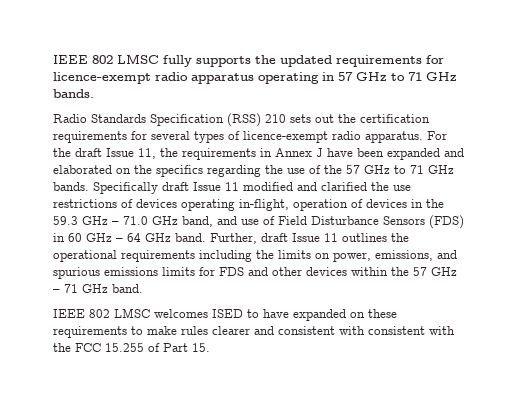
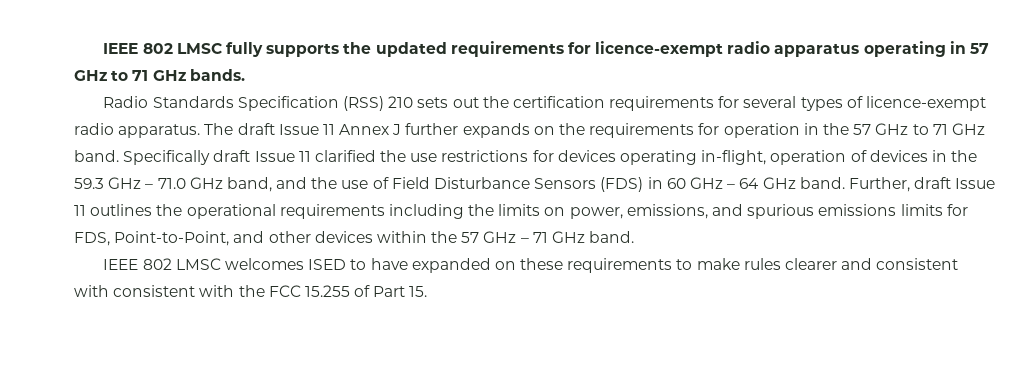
- For the draft Issue 11, the requirements in Annex J have been expanded and elaborated on the specifics regarding the use of the 57 GHz to 71 GHz bands.
+ The draft Issue 11 Annex J further expands on the requirements for operation in the 57 GHz to 71 GHz band.
- Specifically draft Issue 11 modified and clarified the use restrictions of devices operating in-flight, operation of devices in the 59.3 GHz – 71.0 GHz band, and use of Field Disturbance Sensors (FDS) in 60 GHz – 64 GHz band.
+ Specifically draft Issue 11 clarified the use restrictions for devices operating in-flight, operation of devices in the 59.3 GHz – 71.0 GHz band, and the use of Field Disturbance Sensors (FDS) in 60 GHz – 64 GHz band.
- Further, draft Issue 11 outlines the operational requirements including the limits on power, emissions, and spurious emissions limits for FDS and other devices within the 57 GHz – 71 GHz band.
+ Further, draft Issue 11 outlines the operational requirements including the limits on power, emissions, and spurious emissions limits for FDS, Point-to-Point, and other devices within the 57 GHz – 71 GHz band.

